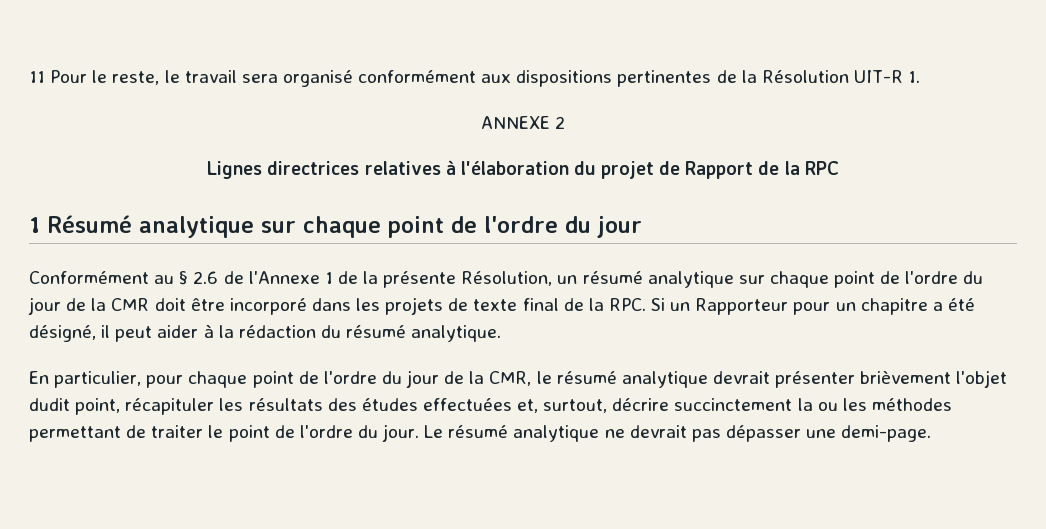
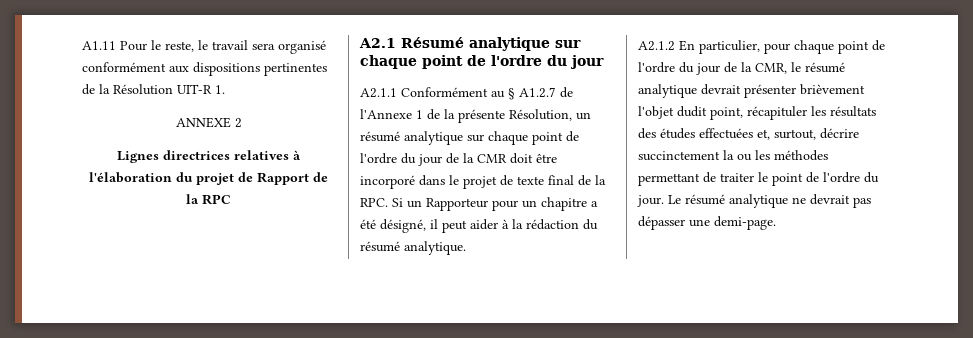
- 11 Pour le reste, le travail sera organisé conformément aux dispositions pertinentes de la Résolution UIT-R 1.
+ A1.11 Pour le reste, le travail sera organisé conformément aux dispositions pertinentes de la Résolution UIT-R 1.
- 1 Résumé analytique sur chaque point de l'ordre du jour
+ A2.1 Résumé analytique sur chaque point de l'ordre du jour
- Conformément au § 2.6 de l'Annexe 1 de la présente Résolution, un résumé analytique sur chaque point de l'ordre du jour de la CMR doit être incorporé dans les projets de texte final de la RPC. Si un Rapporteur pour un chapitre a été désigné, il peut aider à la rédaction du résumé analytique.
+ A2.1.1 Conformément au § A1.2.7 de l'Annexe 1 de la présente Résolution, un résumé analytique sur chaque point de l'ordre du jour de la CMR doit être incorporé dans le projet de texte final de la RPC. Si un Rapporteur pour un chapitre a été désigné, il peut aider à la rédaction du résumé analytique.
- En particulier, pour chaque point de l'ordre du jour de la CMR, le résumé analytique devrait présenter brièvement l'objet dudit point, récapituler les résultats des études effectuées et, surtout, décrire succinctement la ou les méthodes permettant de traiter le point de l'ordre du jour.
+ A2.1.2 En particulier, pour chaque point de l'ordre du jour de la CMR, le résumé analytique devrait présenter brièvement l'objet dudit point, récapituler les résultats des études effectuées et, surtout, décrire succinctement la ou les méthodes permettant de traiter le point de l'ordre du jour.

